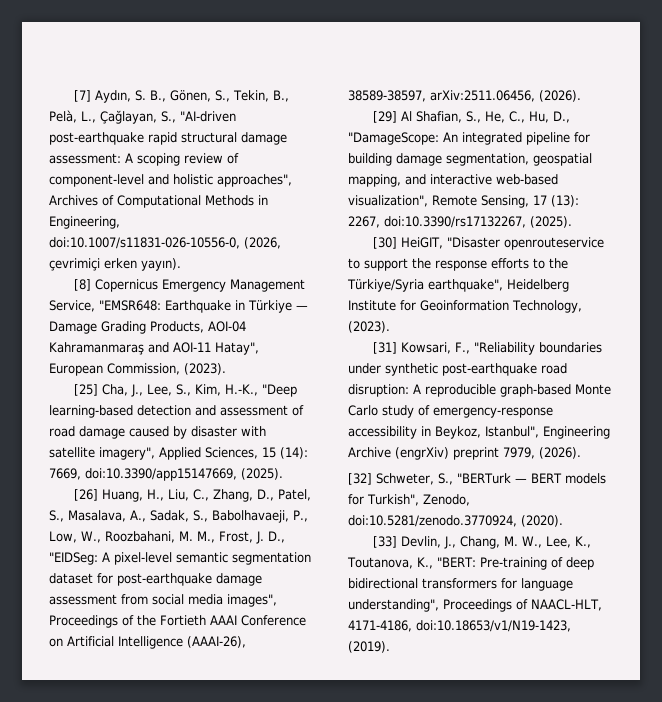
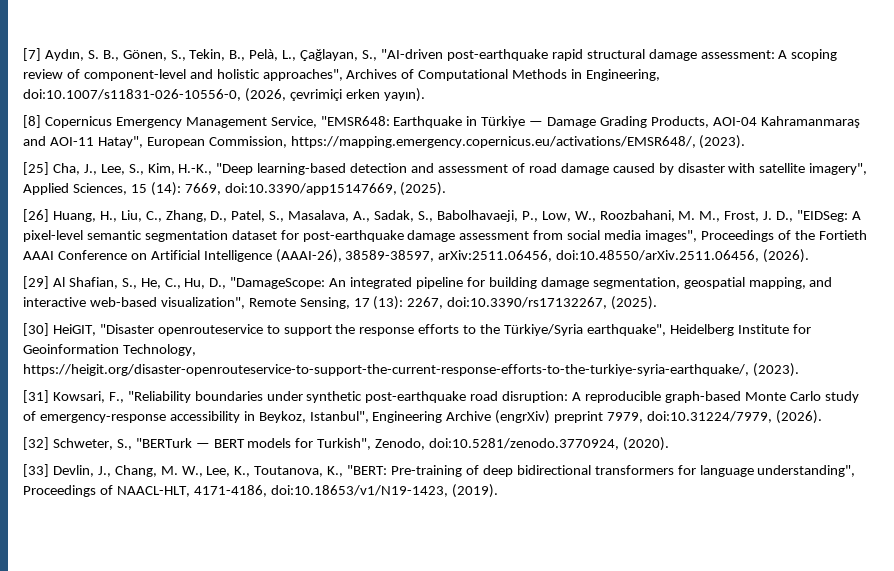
- [8] Copernicus Emergency Management Service, "EMSR648: Earthquake in Türkiye — Damage Grading Products, AOI-04 Kahramanmaraş and AOI-11 Hatay", European Commission, (2023).
+ [8] Copernicus Emergency Management Service, "EMSR648: Earthquake in Türkiye — Damage Grading Products, AOI-04 Kahramanmaraş and AOI-11 Hatay", European Commission, https://mapping.emergency.copernicus.eu/activations/EMSR648/, (2023).
- [26] Huang, H., Liu, C., Zhang, D., Patel, S., Masalava, A., Sadak, S., Babolhavaeji, P., Low, W., Roozbahani, M. M., Frost, J. D., "EIDSeg: A pixel-level semantic segmentation dataset for post-earthquake damage assessment from social media images", Proceedings of the Fortieth AAAI Conference on Artificial Intelligence (AAAI-26), 38589-38597, arXiv:2511.06456, (2026).
+ [26] Huang, H., Liu, C., Zhang, D., Patel, S., Masalava, A., Sadak, S., Babolhavaeji, P., Low, W., Roozbahani, M. M., Frost, J. D., "EIDSeg: A pixel-level semantic segmentation dataset for post-earthquake damage assessment from social media images", Proceedings of the Fortieth AAAI Conference on Artificial Intelligence (AAAI-26), 38589-38597, arXiv:2511.06456, doi:10.48550/arXiv.2511.06456, (2026).
- [30] HeiGIT, "Disaster openrouteservice to support the response efforts to the Türkiye/Syria earthquake", Heidelberg Institute for Geoinformation Technology, (2023).
+ [30] HeiGIT, "Disaster openrouteservice to support the response efforts to the Türkiye/Syria earthquake", Heidelberg Institute for Geoinformation Technology, https://heigit.org/disaster-openrouteservice-to-support-the-current-response-efforts-to-the-turkiye-syria-earthquake/, (2023).
- [31] Kowsari, F., "Reliability boundaries under synthetic post-earthquake road disruption: A reproducible graph-based Monte Carlo study of emergency-response accessibility in Beykoz, Istanbul", Engineering Archive (engrXiv) preprint 7979, (2026).
+ [31] Kowsari, F., "Reliability boundaries under synthetic post-earthquake road disruption: A reproducible graph-based Monte Carlo study of emergency-response accessibility in Beykoz, Istanbul", Engineering Archive (engrXiv) preprint 7979, doi:10.31224/7979, (2026).

